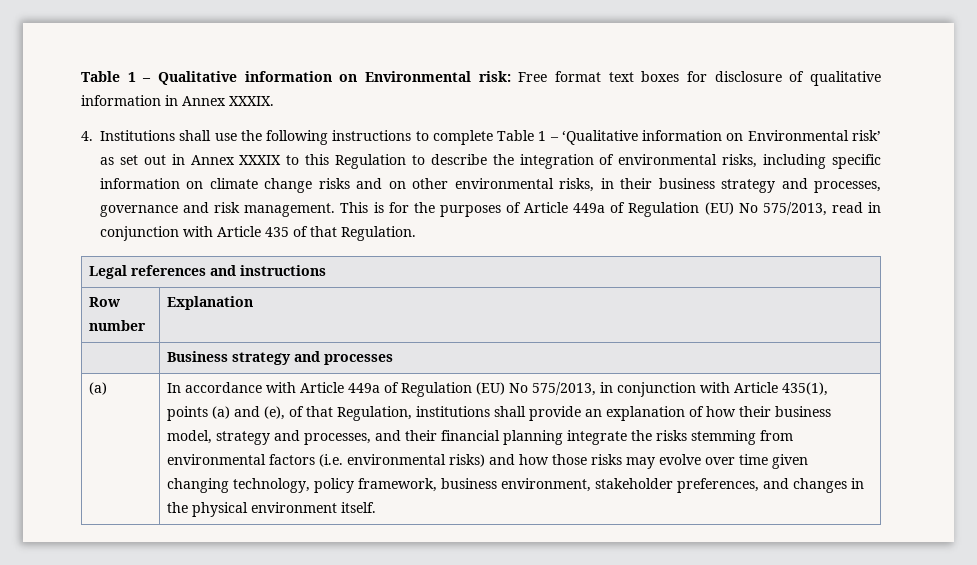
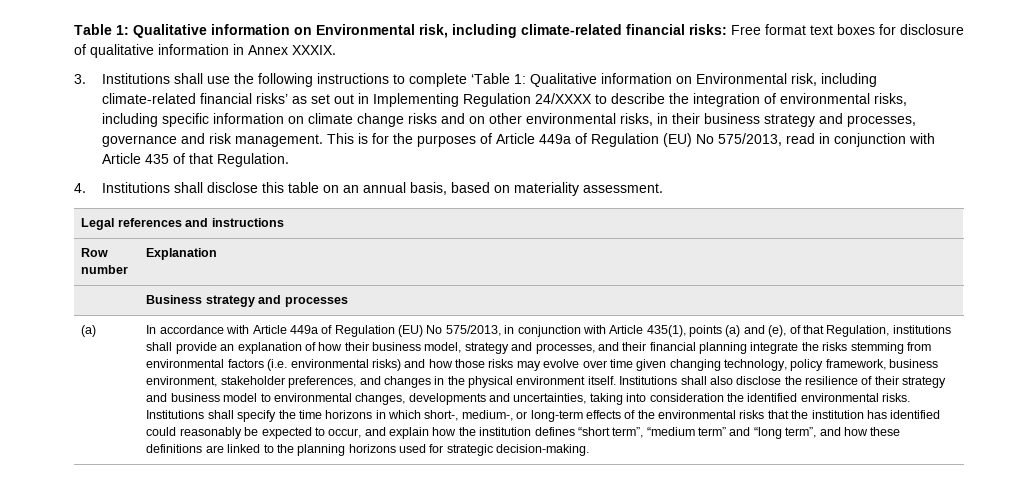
- Table 1 – Qualitative information on Environmental risk: Free format text boxes for disclosure of qualitative information in Annex XXXIX.
+ Table 1: Qualitative information on Environmental risk, including climate-related financial risks: Free format text boxes for disclosure of qualitative information in Annex XXXIX.
- 4. Institutions shall use the following instructions to complete Table 1 – ‘Qualitative information on Environmental risk’ as set out in Annex XXXIX to this Regulation to describe the integration of environmental risks, including specific information on climate change risks and on other environmental risks, in their business strategy and processes, governance and risk management.
+ 3. Institutions shall use the following instructions to complete ‘Table 1: Qualitative information on Environmental risk, including climate-related financial risks’ as set out in Implementing Regulation 24/XXXX to describe the integration of environmental risks, including specific information on climate change risks and on other environmental risks, in their business strategy and processes, governance and risk management.
+ 4. Institutions shall disclose this table on an annual basis, based on materiality assessment.
+ Institutions shall also disclose the resilience of their strategy and business model to environmental changes, developments and uncertainties, taking into consideration the identified environmental risks. Institutions shall specify the time horizons in which short-, medium-, or long-term effects of the environmental risks that the institution has identified could reasonably be expected to occur, and explain how the institution defines “short term”, “medium term” and “long term”, and how these definitions are linked to the planning horizons used for strategic decision-making.

